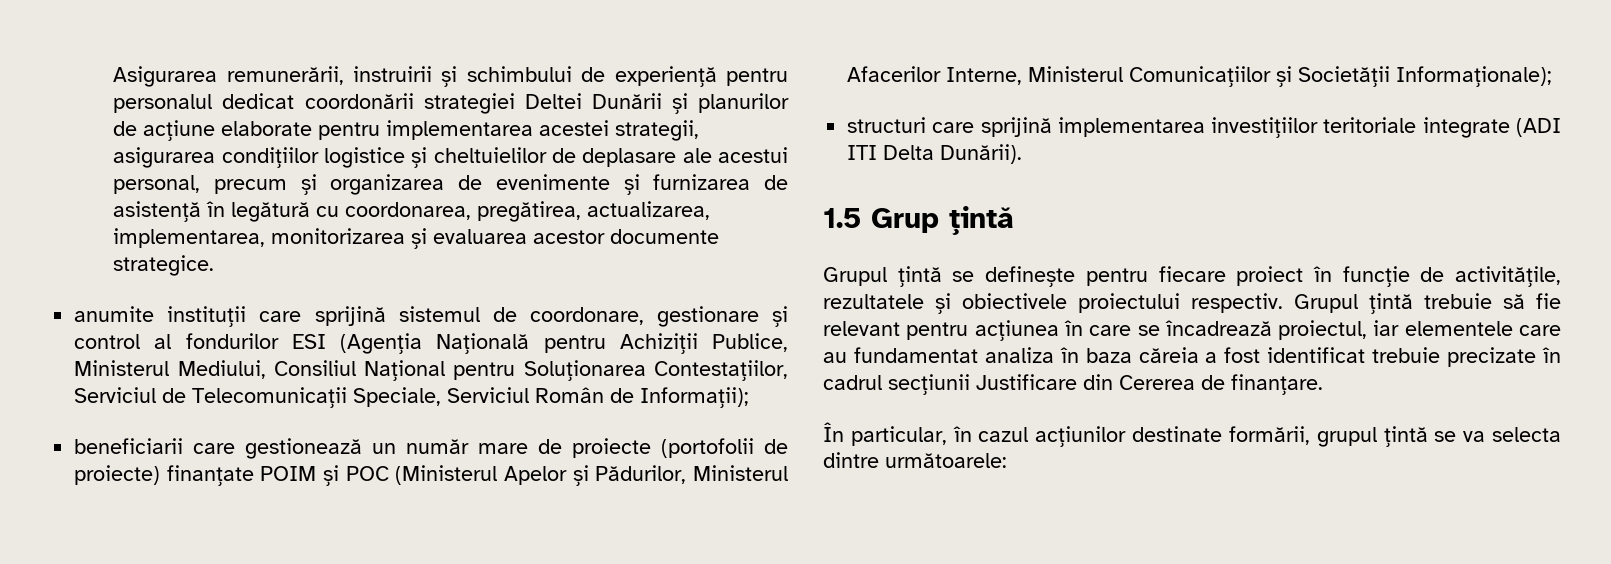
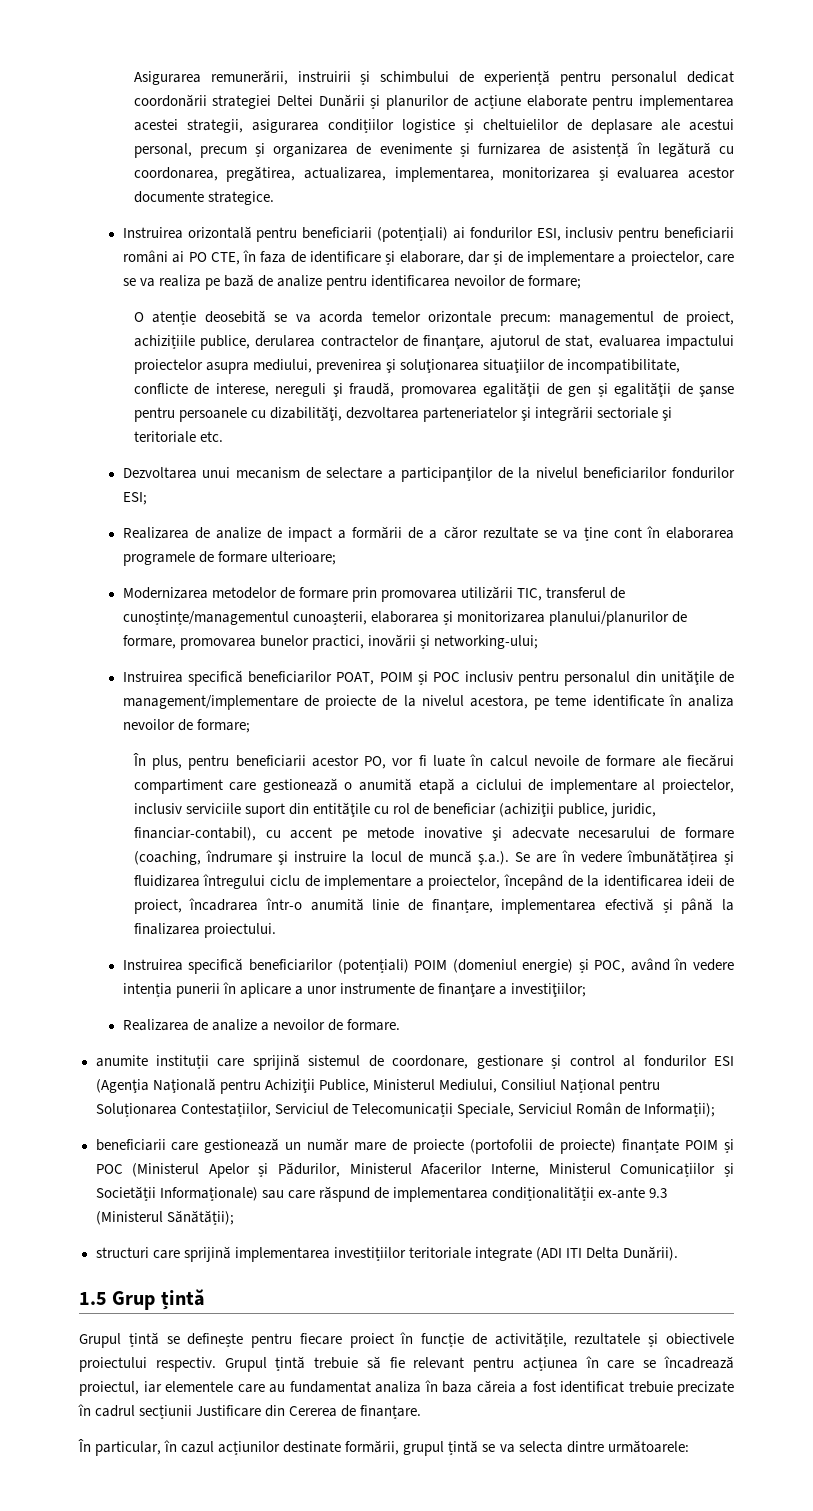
+ Instruirea orizontală pentru beneficiarii (potențiali) ai fondurilor ESI, inclusiv pentru beneficiarii români ai PO CTE, în faza de identificare și elaborare, dar și de implementare a proiectelor, care se va realiza pe bază de analize pentru identificarea nevoilor de formare;
+ O atenție deosebită se va acorda temelor orizontale precum: managementul de proiect, achizițiile publice, derularea contractelor de finanţare, ajutorul de stat, evaluarea impactului proiectelor asupra mediului, prevenirea şi soluţionarea situaţiilor de incompatibilitate, conflicte de interese, nereguli şi fraudă, promovarea egalităţii de gen și egalităţii de şanse pentru persoanele cu dizabilităţi, dezvoltarea parteneriatelor şi integrării sectoriale şi teritoriale etc.
+ Dezvoltarea unui mecanism de selectare a participanţilor de la nivelul beneficiarilor fondurilor ESI;
+ Realizarea de analize de impact a formării de a căror rezultate se va ține cont în elaborarea programele de formare ulterioare;
+ Modernizarea metodelor de formare prin promovarea utilizării TIC, transferul de cunoștințe/managementul cunoașterii, elaborarea și monitorizarea planului/planurilor de formare, promovarea bunelor practici, inovării și networking-ului;
+ Instruirea specifică beneficiarilor POAT, POIM și POC inclusiv pentru personalul din unităţile de management/implementare de proiecte de la nivelul acestora, pe teme identificate în analiza nevoilor de formare;
+ În plus, pentru beneficiarii acestor PO, vor fi luate în calcul nevoile de formare ale fiecărui compartiment care gestionează o anumită etapă a ciclului de implementare al proiectelor, inclusiv serviciile suport din entităţile cu rol de beneficiar (achiziţii publice, juridic, financiar-contabil), cu accent pe metode inovative şi adecvate necesarului de formare (coaching, îndrumare şi instruire la locul de muncă ş.a.). Se are în vedere îmbunătățirea și fluidizarea întregului ciclu de implementare a proiectelor, începând de la identificarea ideii de proiect, încadrarea într-o anumită linie de finanțare, implementarea efectivă și până la finalizarea proiectului.
+ Instruirea specifică beneficiarilor (potențiali) POIM (domeniul energie) și POC, având în vedere intenția punerii în aplicare a unor instrumente de finanţare a investiţiilor;
+ Realizarea de analize a nevoilor de formare.
- beneficiarii care gestionează un număr mare de proiecte (portofolii de proiecte) finanțate POIM și POC (Ministerul Apelor și Pădurilor, Ministerul Afacerilor Interne, Ministerul Comunicațiilor și Societății Informaționale);
+ beneficiarii care gestionează un număr mare de proiecte (portofolii de proiecte) finanțate POIM și POC (Ministerul Apelor și Pădurilor, Ministerul Afacerilor Interne, Ministerul Comunicațiilor și Societății Informaționale) sau care răspund de implementarea condiționalității ex-ante 9.3 (Ministerul Sănătății);

